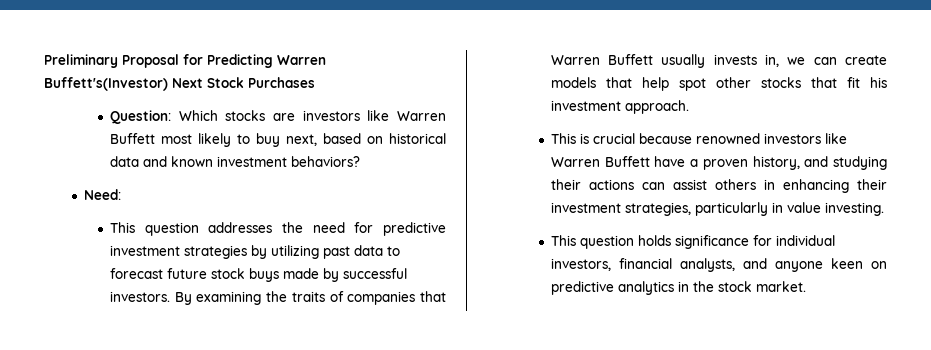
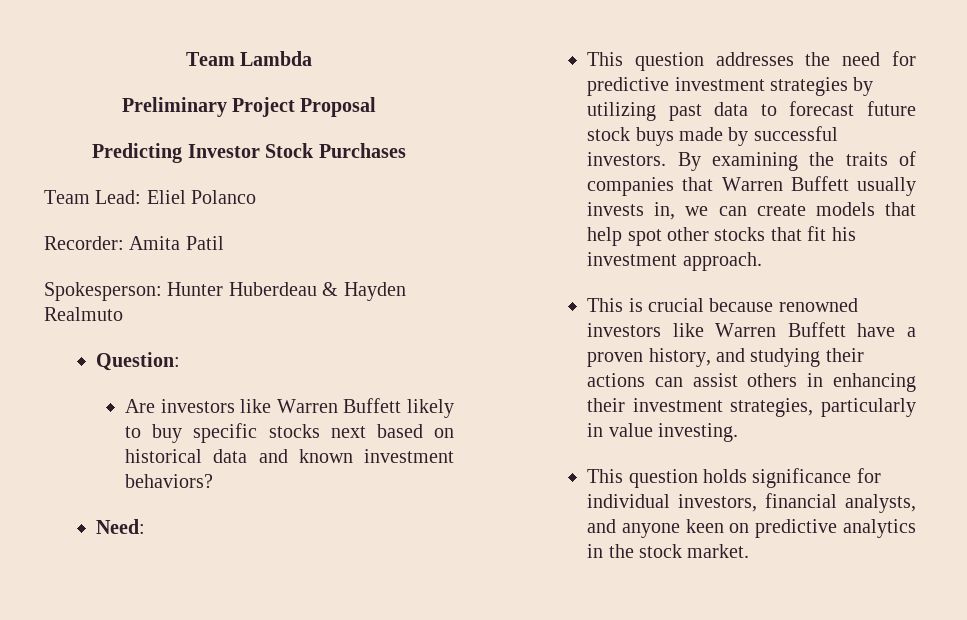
- Preliminary Proposal for Predicting Warren Buffett's(Investor) Next Stock Purchases
- Question: Which stocks are investors like Warren Buffett most likely to buy next, based on historical data and known investment behaviors?
+ Team Lambda
+ Preliminary Project Proposal
+ Predicting Investor Stock Purchases
+ Team Lead: Eliel Polanco
+ Recorder: Amita Patil
+ Spokesperson: Hunter Huberdeau & Hayden Realmuto
+ Question:
+ Are investors like Warren Buffett likely to buy specific stocks next based on historical data and known investment behaviors?

